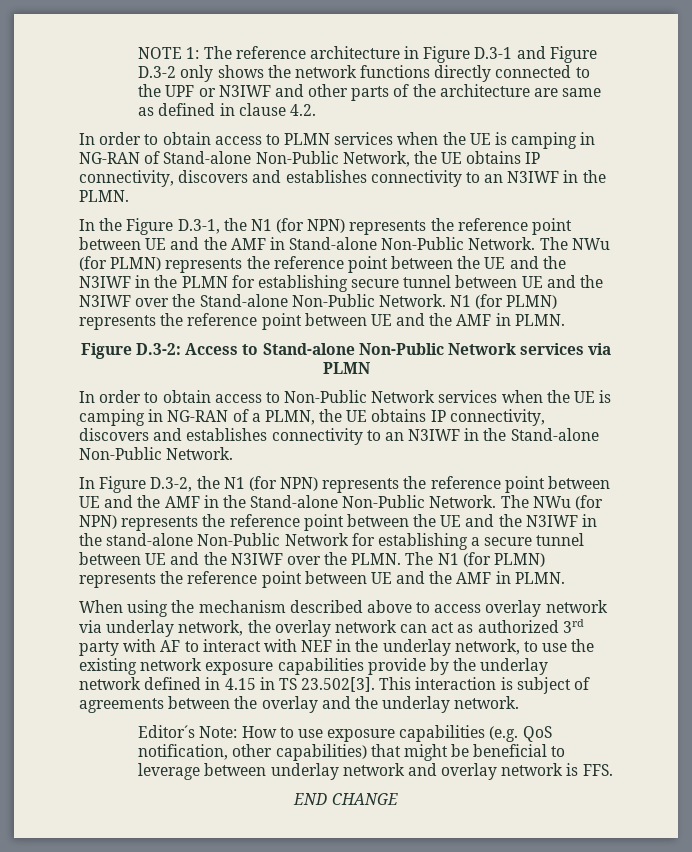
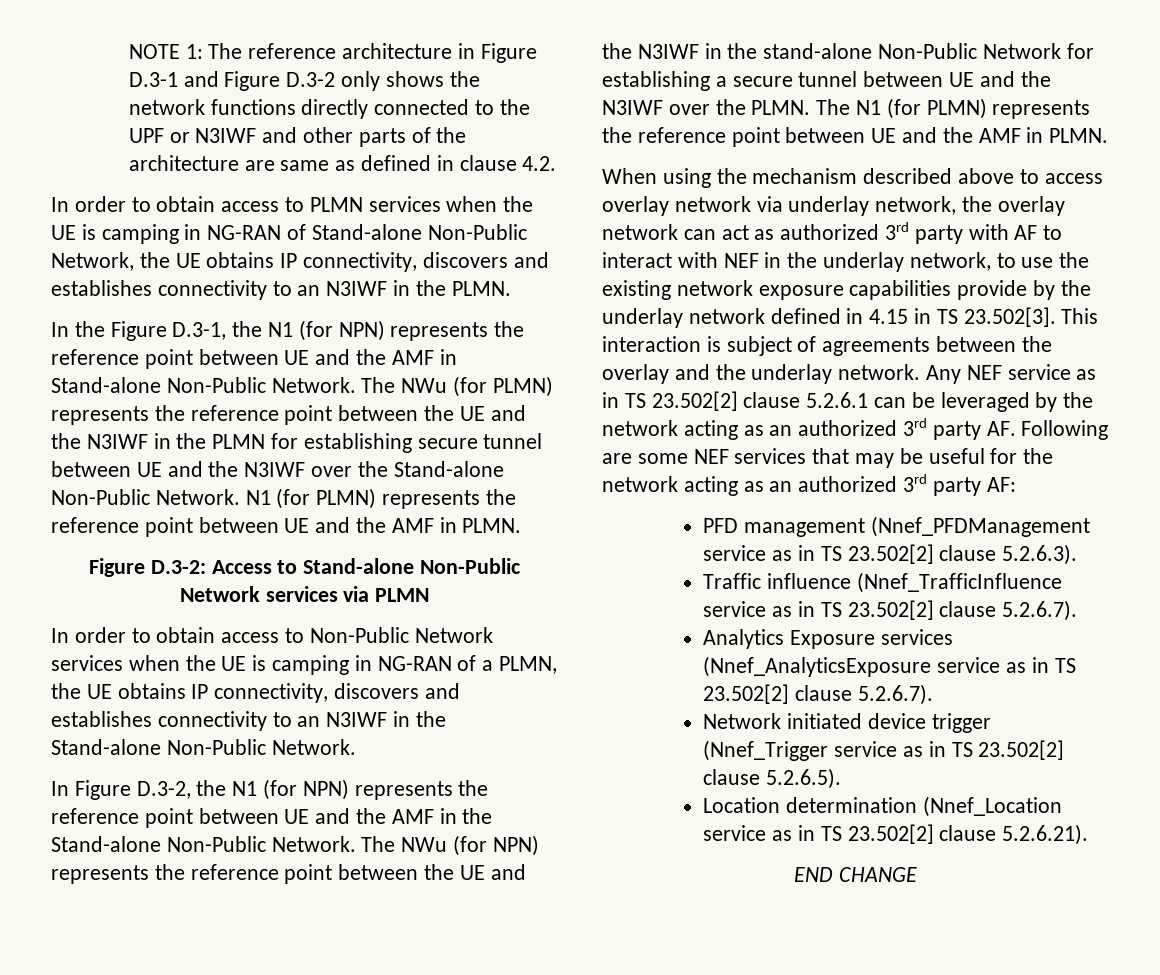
- When using the mechanism described above to access overlay network via underlay network, the overlay network can act as authorized 3rd party with AF to interact with NEF in the underlay network, to use the existing network exposure capabilities provide by the underlay network defined in 4.15 in TS 23.502[3]. This interaction is subject of agreements between the overlay and the underlay network.
- Editor´s Note: How to use exposure capabilities (e.g. QoS notification, other capabilities) that might be beneficial to leverage between underlay network and overlay network is FFS.
+ When using the mechanism described above to access overlay network via underlay network, the overlay network can act as authorized 3rd party with AF to interact with NEF in the underlay network, to use the existing network exposure capabilities provide by the underlay network defined in 4.15 in TS 23.502[3]. This interaction is subject of agreements between the overlay and the underlay network. Any NEF service as in TS 23.502[2] clause 5.2.6.1 can be leveraged by the network acting as an authorized 3rd party AF. Following are some NEF services that may be useful for the network acting as an authorized 3rd party AF:
+ PFD management (Nnef_PFDManagement service as in TS 23.502[2] clause 5.2.6.3).
+ Traffic influence (Nnef_TrafficInfluence service as in TS 23.502[2] clause 5.2.6.7).
+ Analytics Exposure services (Nnef_AnalyticsExposure service as in TS 23.502[2] clause 5.2.6.7).
+ Network initiated device trigger (Nnef_Trigger service as in TS 23.502[2] clause 5.2.6.5).
+ Location determination (Nnef_Location service as in TS 23.502[2] clause 5.2.6.21).

